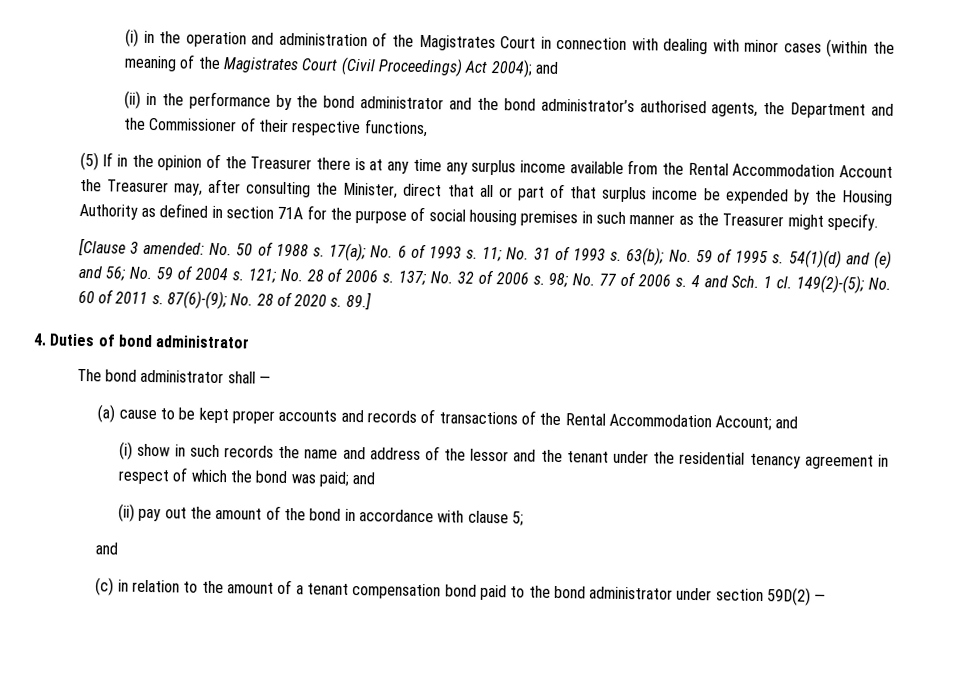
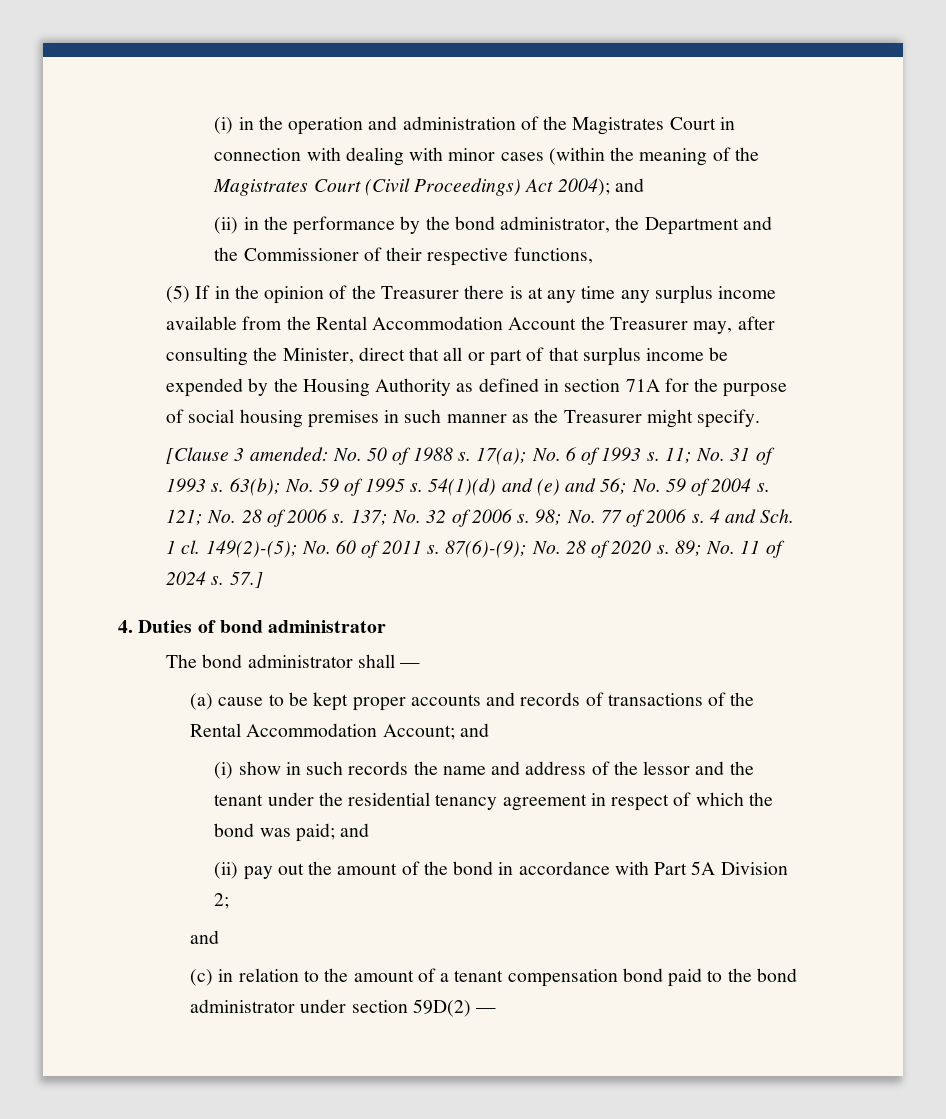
- (ii) in the performance by the bond administrator and the bond administrator’s authorised agents, the Department and the Commissioner of their respective functions,
+ (ii) in the performance by the bond administrator, the Department and the Commissioner of their respective functions,
- 89.]
+ 89; No. 11 of 2024 s. 57.]
- (ii) pay out the amount of the bond in accordance with clause 5;
+ (ii) pay out the amount of the bond in accordance with Part 5A Division 2;

